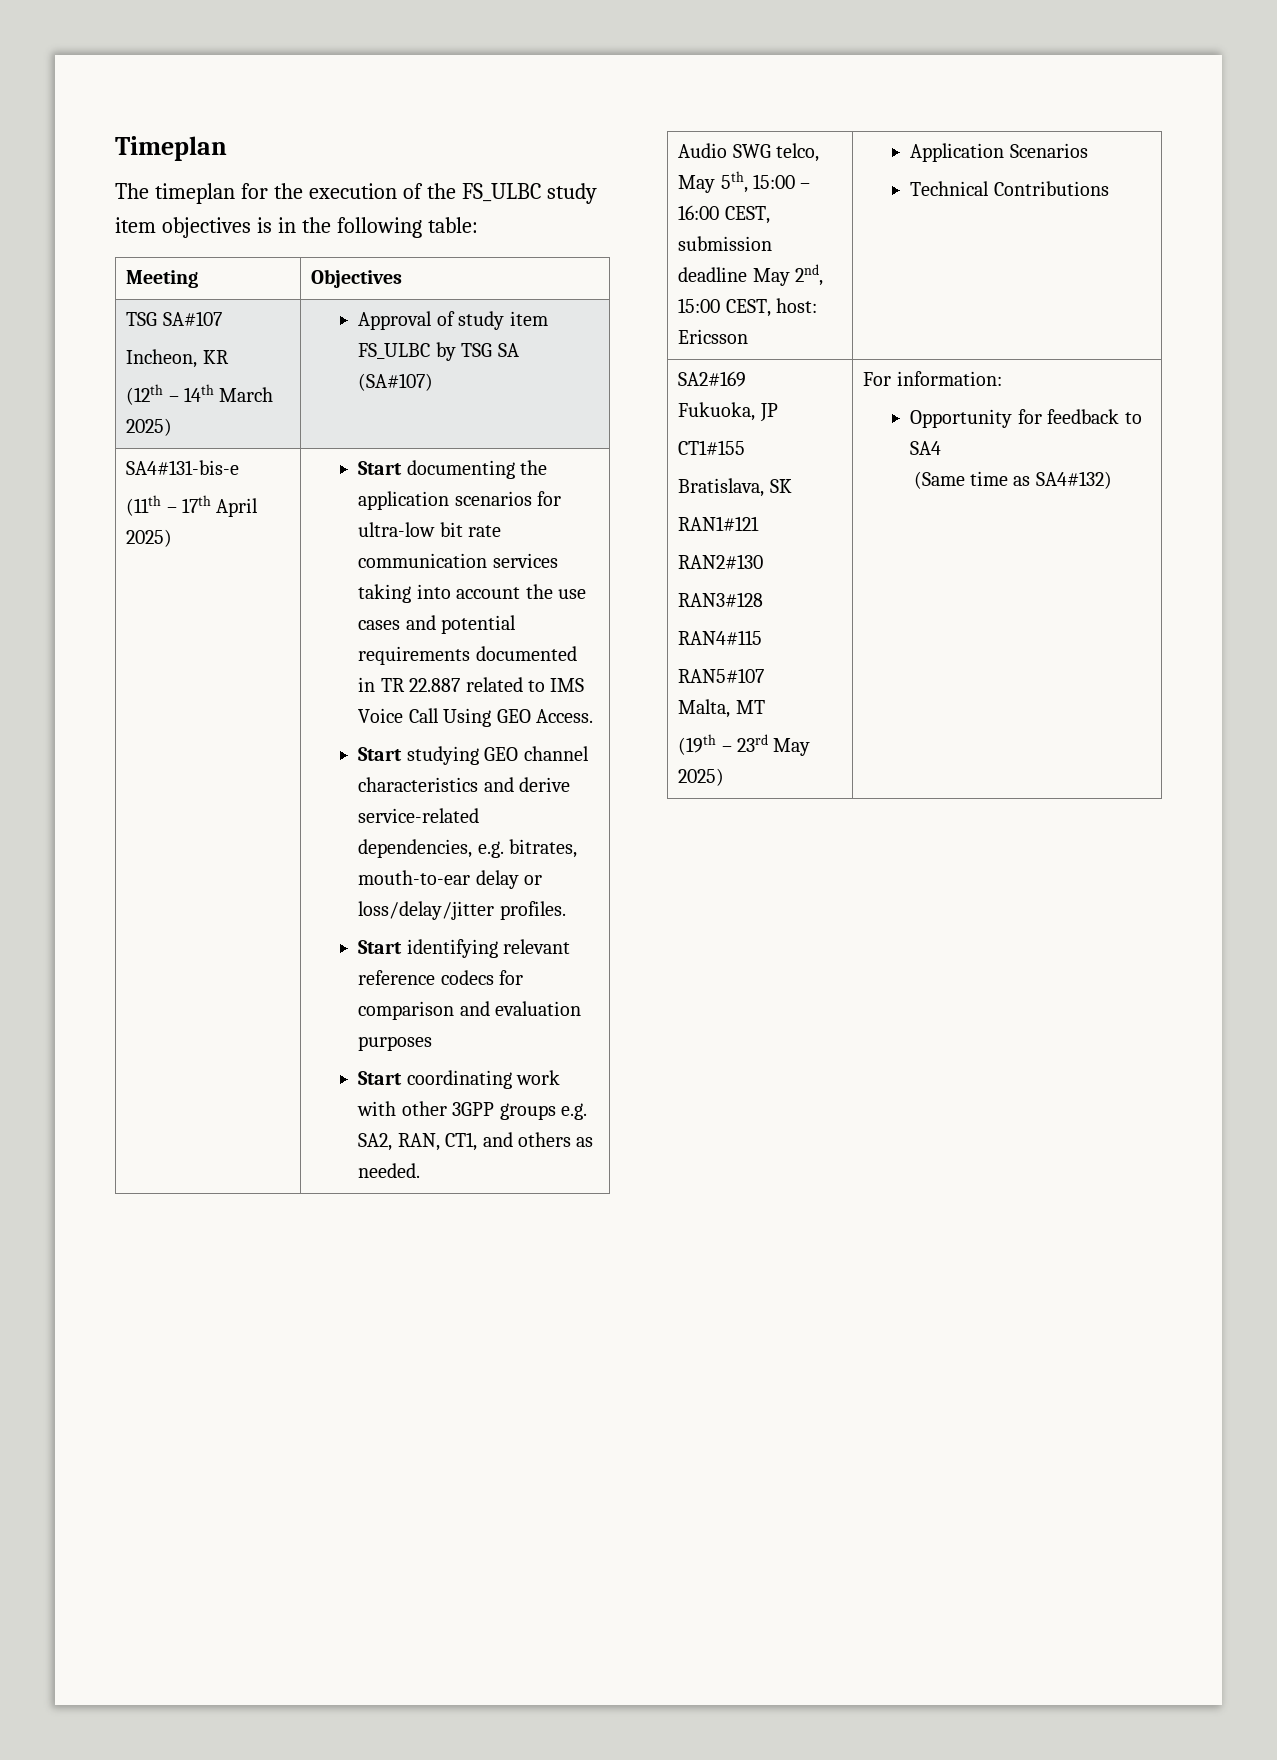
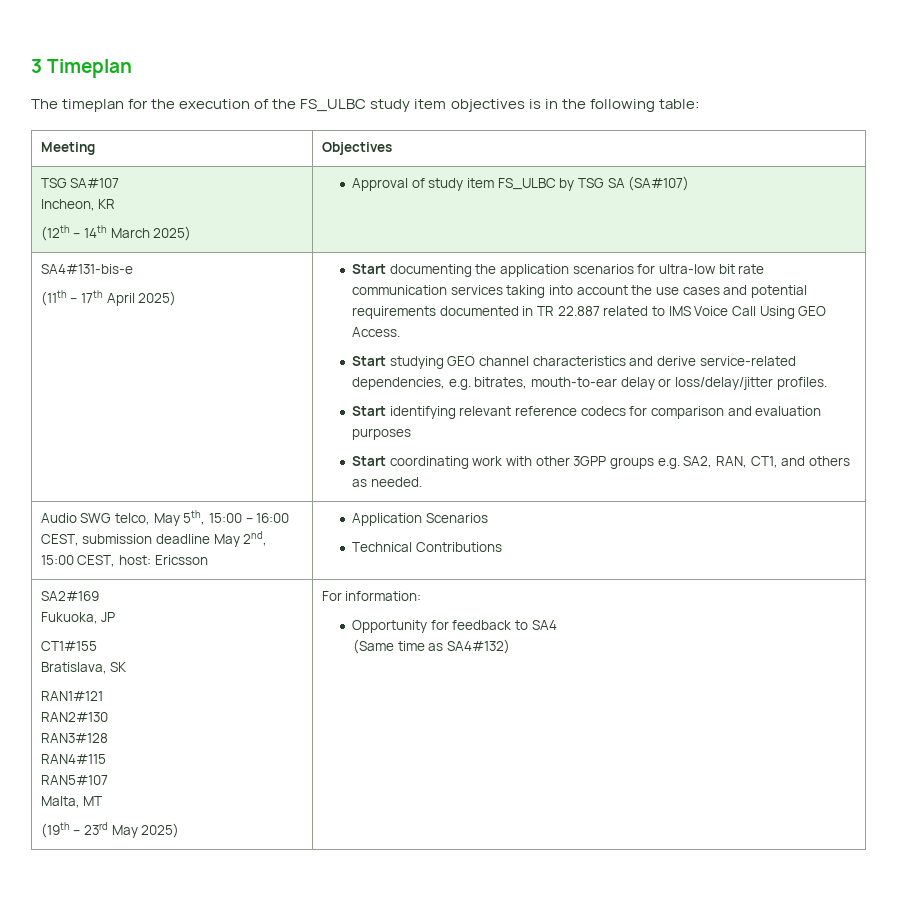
- Timeplan
+ 3 Timeplan

